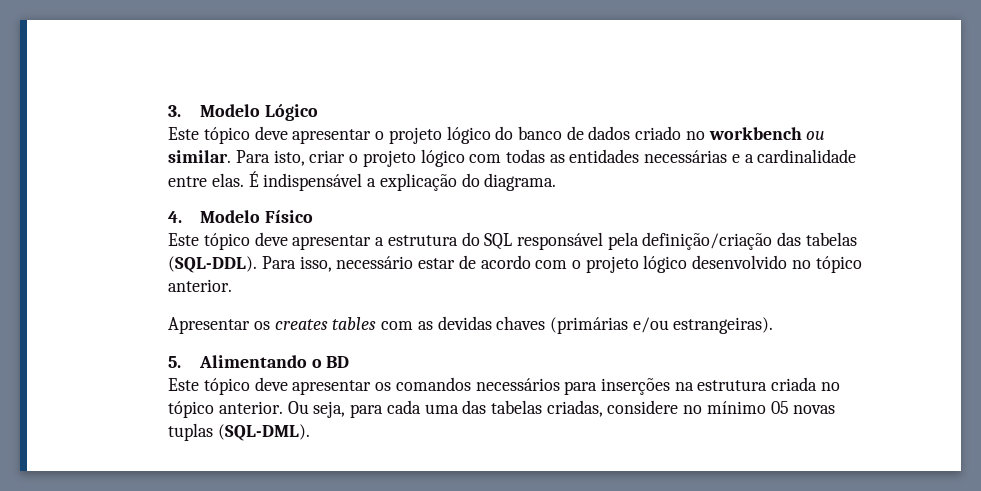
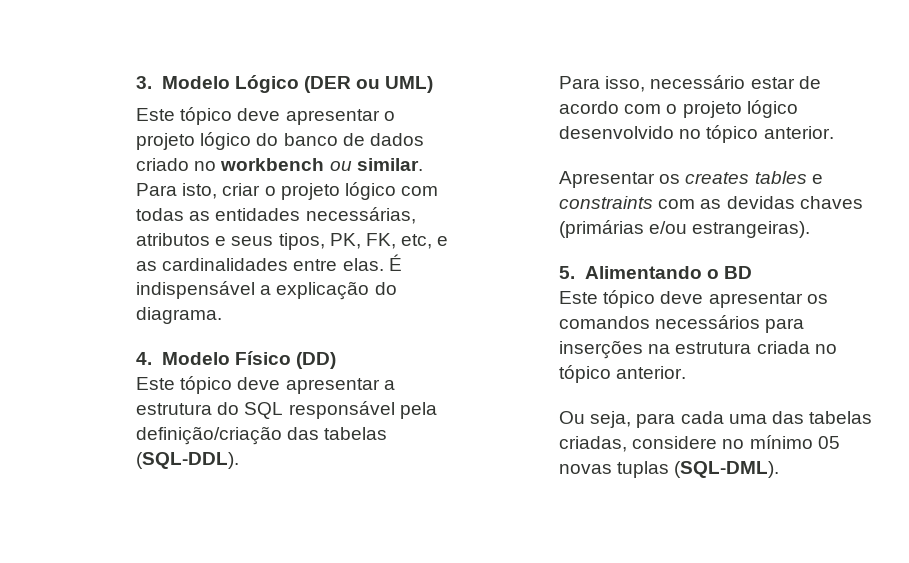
- 3. Modelo Lógico
+ 3. Modelo Lógico (DER ou UML)
- Para isto, criar o projeto lógico com todas as entidades necessárias e a cardinalidade entre elas.
+ Para isto, criar o projeto lógico com todas as entidades necessárias, atributos e seus tipos, PK, FK, etc, e as cardinalidades entre elas.
- 4. Modelo Físico
+ 4. Modelo Físico (DD)
- Este tópico deve apresentar a estrutura do SQL responsável pela definição/criação das tabelas (SQL-DDL). Para isso, necessário estar de acordo com o projeto lógico desenvolvido no tópico anterior.
+ Este tópico deve apresentar a estrutura do SQL responsável pela definição/criação das tabelas (SQL-DDL).
+ Para isso, necessário estar de acordo com o projeto lógico desenvolvido no tópico anterior.
- Apresentar os creates tables com as devidas chaves (primárias e/ou estrangeiras).
+ Apresentar os creates tables e constraints com as devidas chaves (primárias e/ou estrangeiras).
- Este tópico deve apresentar os comandos necessários para inserções na estrutura criada no tópico anterior. Ou seja, para cada uma das tabelas criadas, considere no mínimo 05 novas tuplas (SQL-DML).
+ Este tópico deve apresentar os comandos necessários para inserções na estrutura criada no tópico anterior.
+ Ou seja, para cada uma das tabelas criadas, considere no mínimo 05 novas tuplas (SQL-DML).

